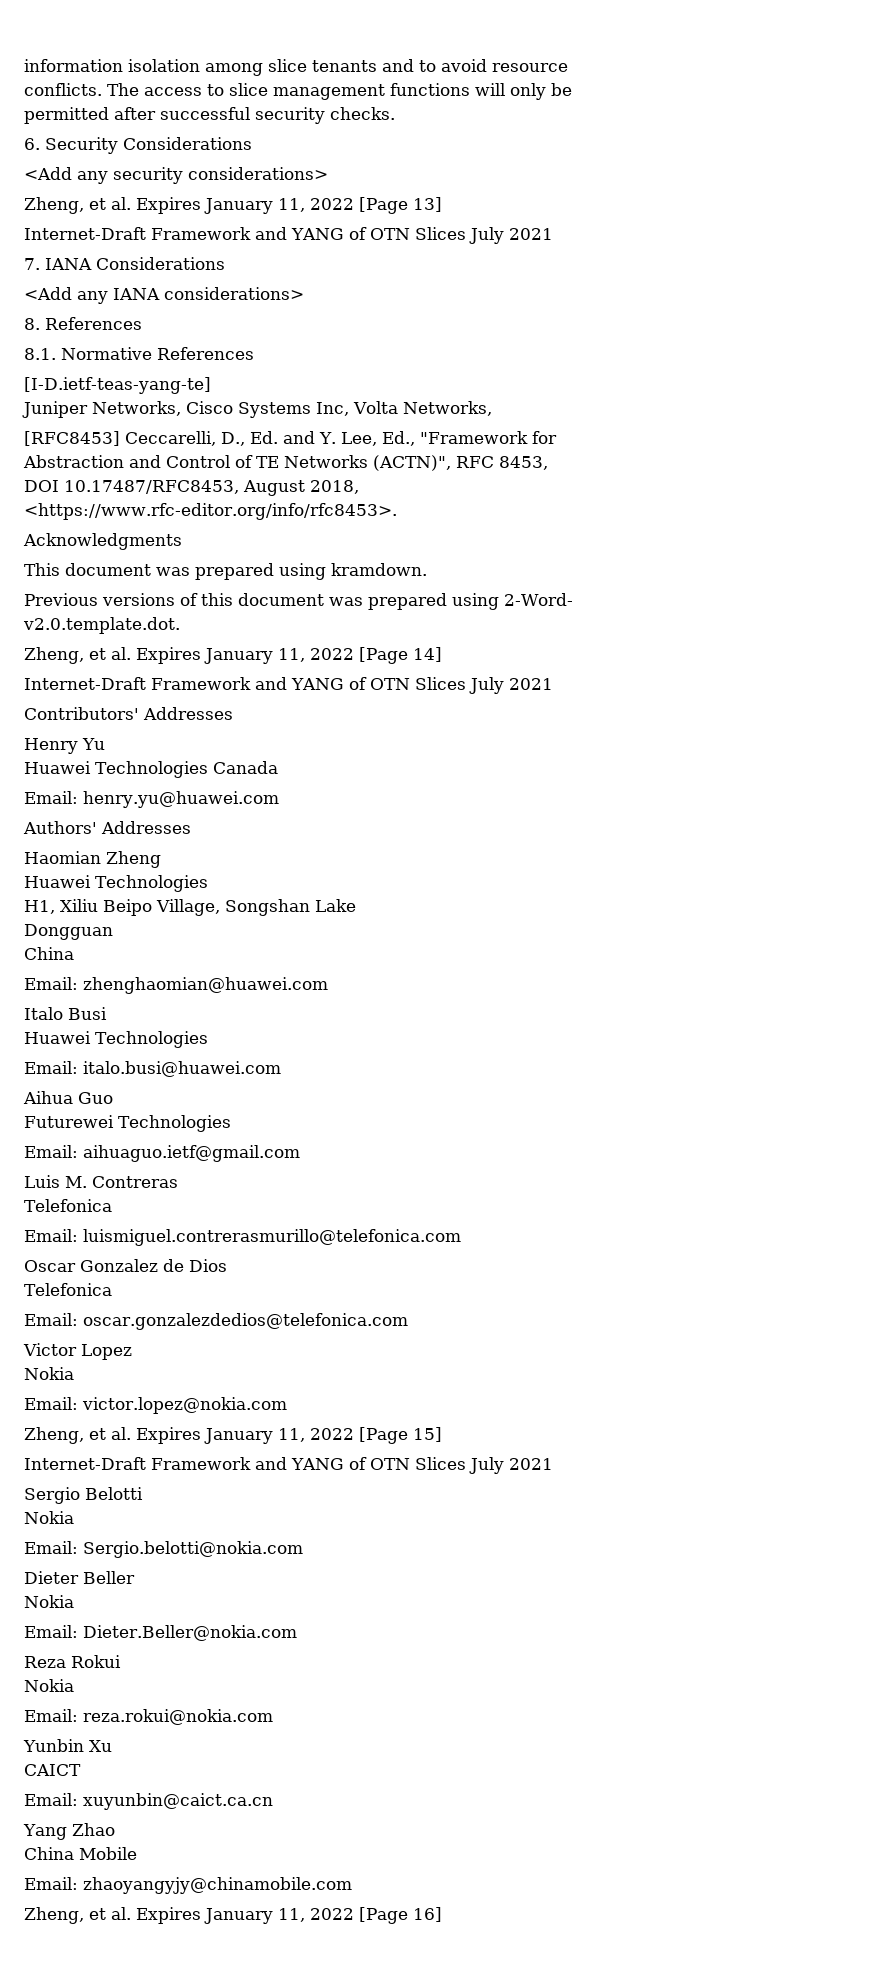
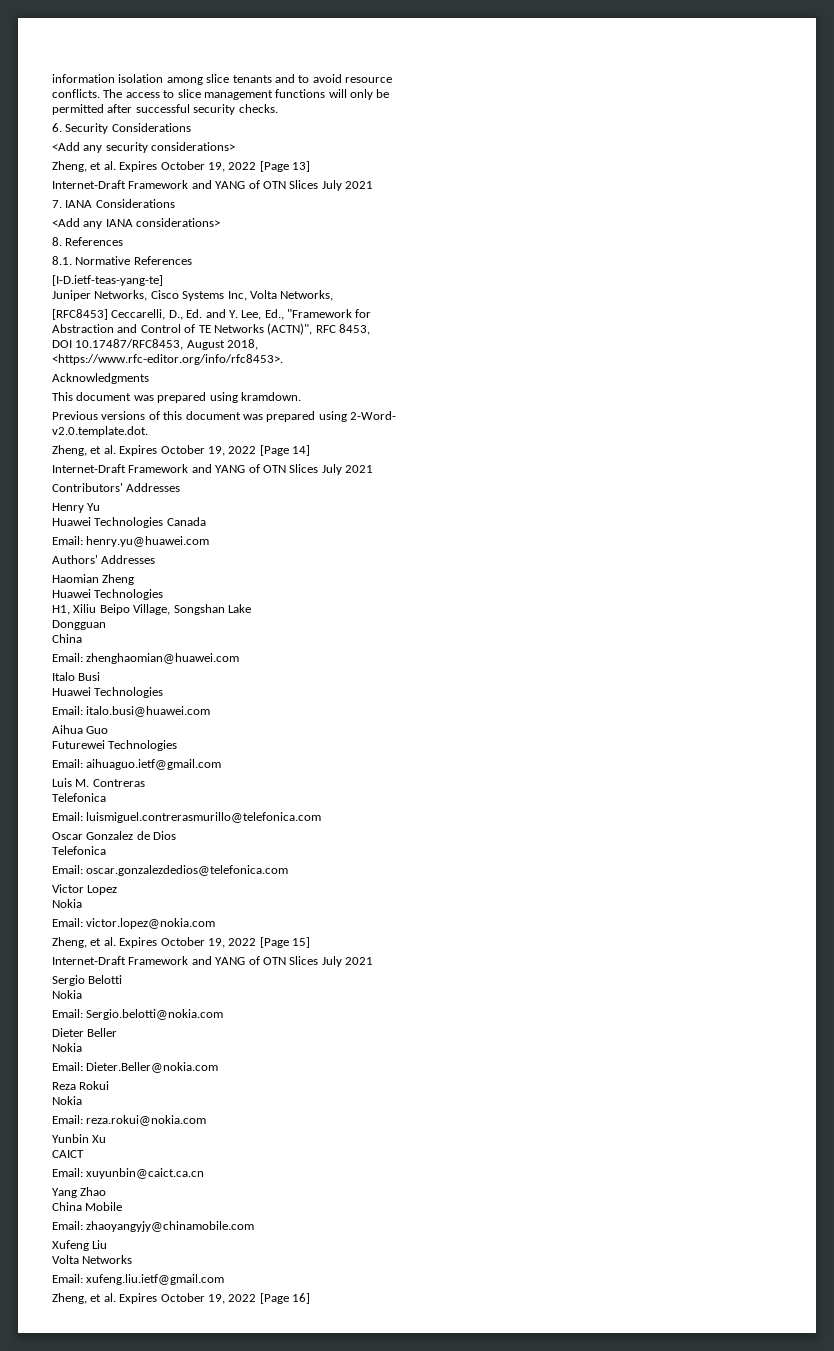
- Zheng, et al. Expires January 11, 2022 [Page 13]
+ Zheng, et al. Expires October 19, 2022 [Page 13]
- Zheng, et al. Expires January 11, 2022 [Page 14]
+ Zheng, et al. Expires October 19, 2022 [Page 14]
- Zheng, et al. Expires January 11, 2022 [Page 15]
+ Zheng, et al. Expires October 19, 2022 [Page 15]
- Zheng, et al. Expires January 11, 2022 [Page 16]
+ Xufeng Liu
+ Volta Networks
+ Email: xufeng.liu.ietf@gmail.com
+ Zheng, et al. Expires October 19, 2022 [Page 16]

